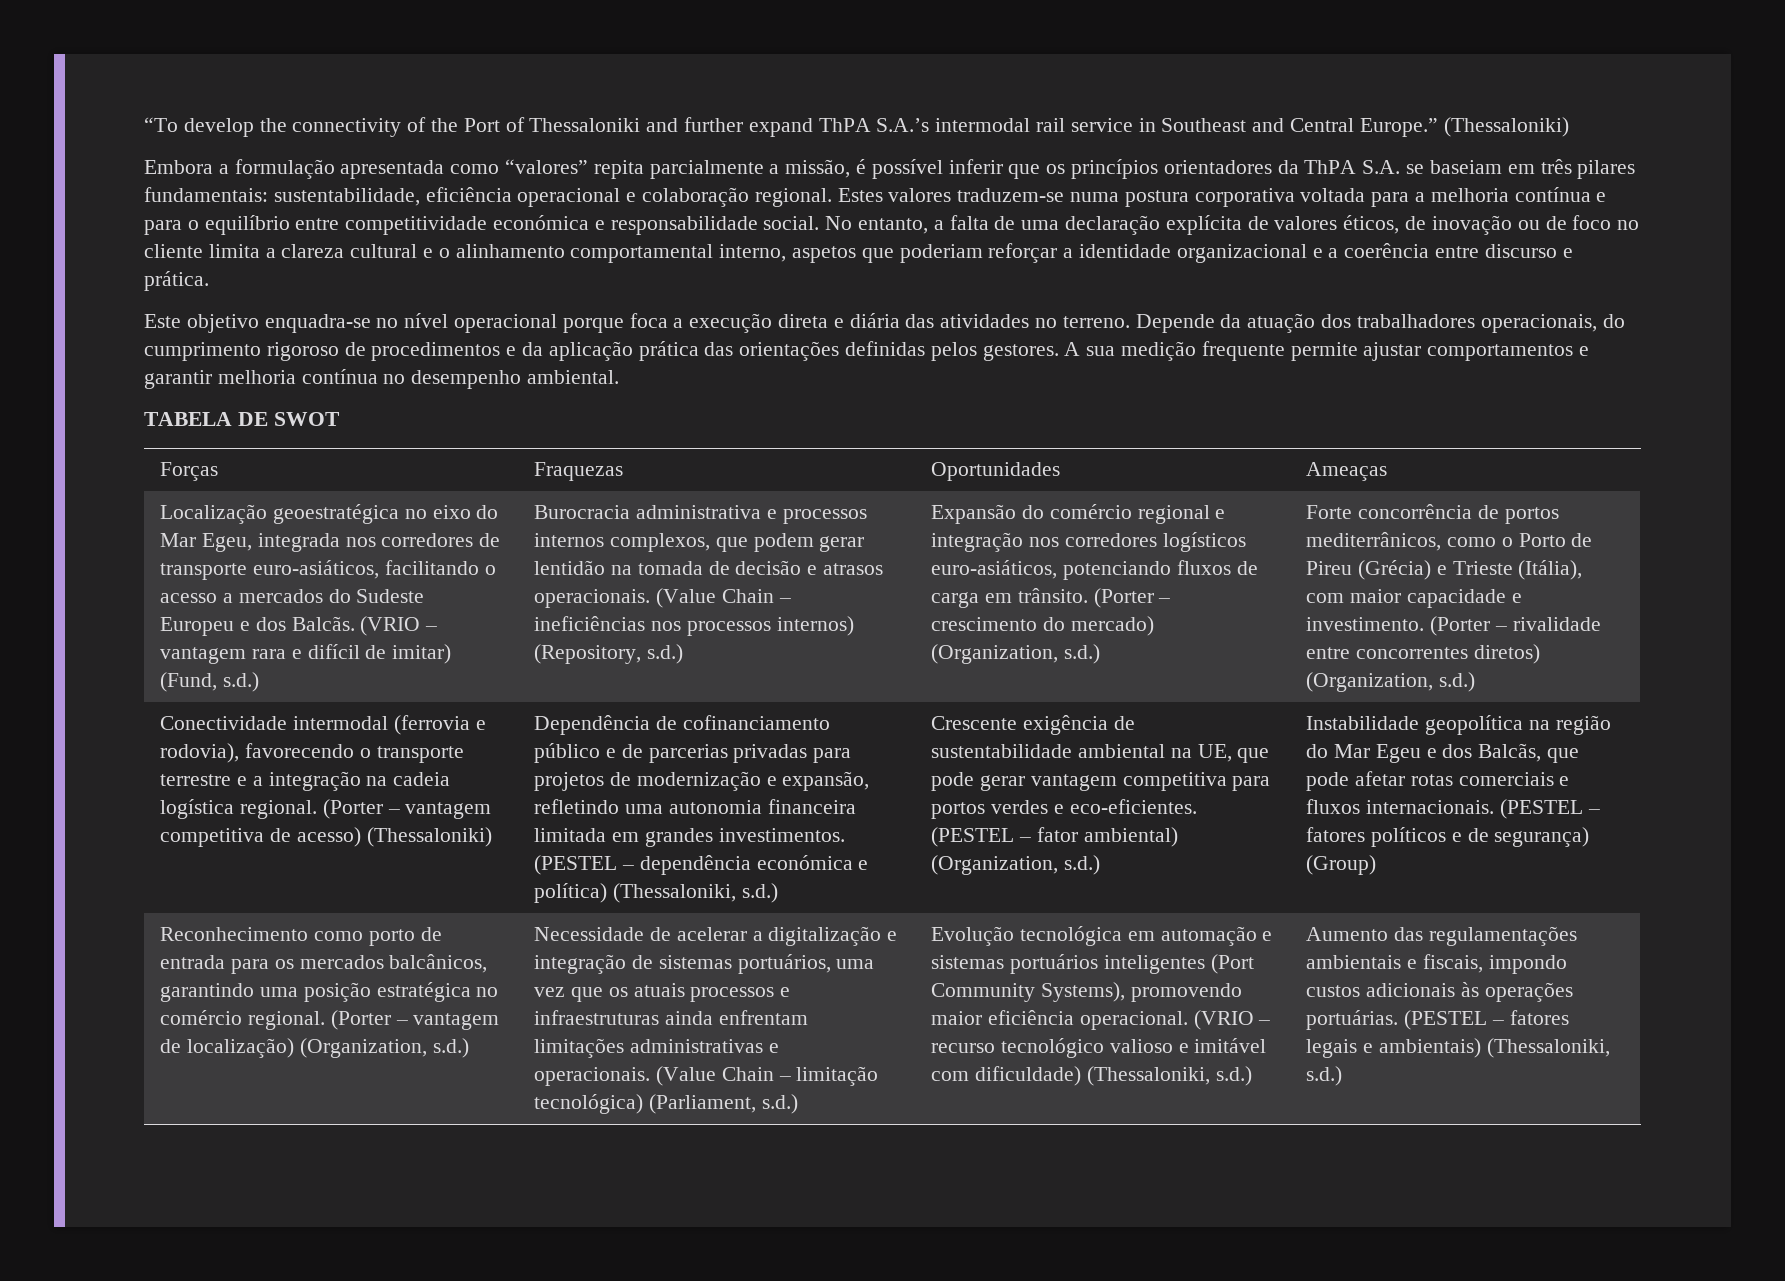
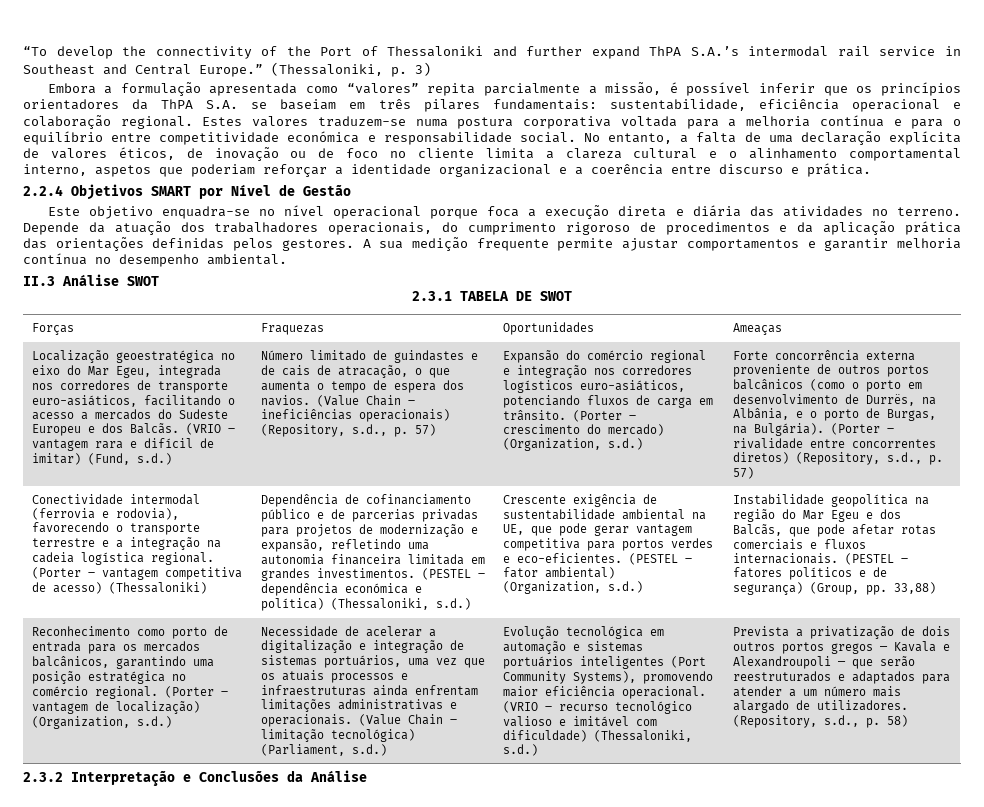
- “To develop the connectivity of the Port of Thessaloniki and further expand ThPA S.A.’s intermodal rail service in Southeast and Central Europe.” (Thessaloniki)
+ “To develop the connectivity of the Port of Thessaloniki and further expand ThPA S.A.’s intermodal rail service in Southeast and Central Europe.” (Thessaloniki, p. 3)
+ 2.2.4 Objetivos SMART por Nível de Gestão
- TABELA DE SWOT
+ II.3 Análise SWOT
+ 2.3.1 TABELA DE SWOT
- Burocracia administrativa e processos internos complexos, que podem gerar lentidão na tomada de decisão e atrasos operacionais. (Value Chain – ineficiências nos processos internos) (Repository, s.d.)
+ Número limitado de guindastes e de cais de atracação, o que aumenta o tempo de espera dos navios. (Value Chain – ineficiências operacionais) (Repository, s.d., p. 57)
- Forte concorrência de portos mediterrânicos, como o Porto de Pireu (Grécia) e Trieste (Itália), com maior capacidade e investimento.
+ Forte concorrência externa proveniente de outros portos balcânicos (como o porto em desenvolvimento de Durrës, na Albânia, e o porto de Burgas, na Bulgária).
- (Porter – rivalidade entre concorrentes diretos) (Organization, s.d.)
+ (Porter – rivalidade entre concorrentes diretos) (Repository, s.d., p. 57)
- (PESTEL – fatores políticos e de segurança) (Group)
+ (PESTEL – fatores políticos e de segurança) (Group, pp. 33,88)
- Aumento das regulamentações ambientais e fiscais, impondo custos adicionais às operações portuárias. (PESTEL – fatores legais e ambientais) (Thessaloniki, s.d.)
+ Prevista a privatização de dois outros portos gregos — Kavala e Alexandroupoli — que serão reestruturados e adaptados para atender a um número mais alargado de utilizadores. (Repository, s.d., p. 58)
+ 2.3.2 Interpretação e Conclusões da Análise

